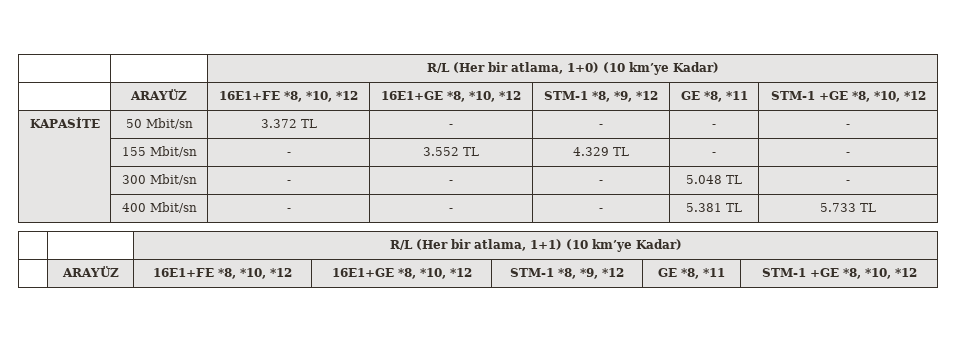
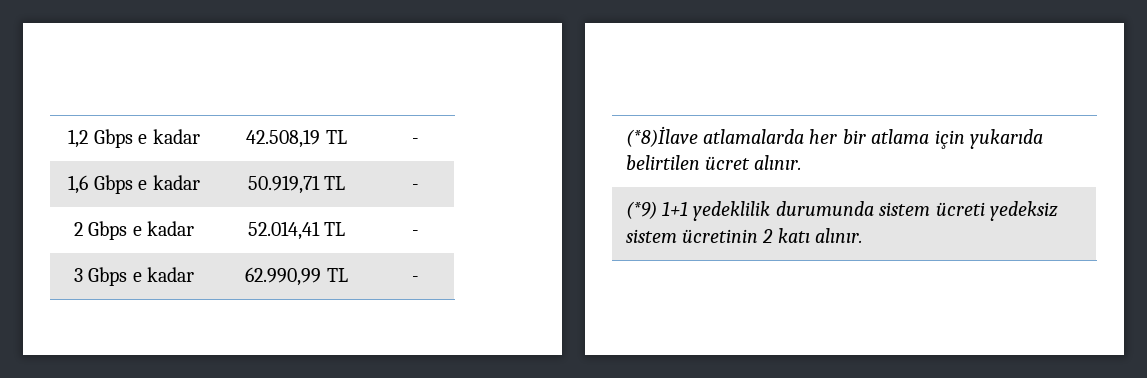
- | | R/L (Her bir atlama, 1+0) (10 km’ye Kadar)
- | ARAYÜZ | 16E1+FE *8, *10, *12 | 16E1+GE *8, *10, *12 | STM-1 *8, *9, *12 | GE *8, *11 | STM-1 +GE *8, *10, *12
- KAPASİTE | 50 Mbit/sn | 3.372 TL | - | - | - | -
- | 155 Mbit/sn | - | 3.552 TL | 4.329 TL | - | -
- | 300 Mbit/sn | - | - | - | 5.048 TL | -
- | 400 Mbit/sn | - | - | - | 5.381 TL | 5.733 TL
- | | R/L (Her bir atlama, 1+1) (10 km’ye Kadar)
- | ARAYÜZ | 16E1+FE *8, *10, *12 | 16E1+GE *8, *10, *12 | STM-1 *8, *9, *12 | GE *8, *11 | STM-1 +GE *8, *10, *12
+ 1,2 Gbps e kadar | 42.508,19 TL | -
+ 1,6 Gbps e kadar | 50.919,71 TL | -
+ 2 Gbps e kadar | 52.014,41 TL | -
+ 3 Gbps e kadar | 62.990,99 TL | -
+ (*8)İlave atlamalarda her bir atlama için yukarıda belirtilen ücret alınır.
+ (*9) 1+1 yedeklilik durumunda sistem ücreti yedeksiz sistem ücretinin 2 katı alınır.

